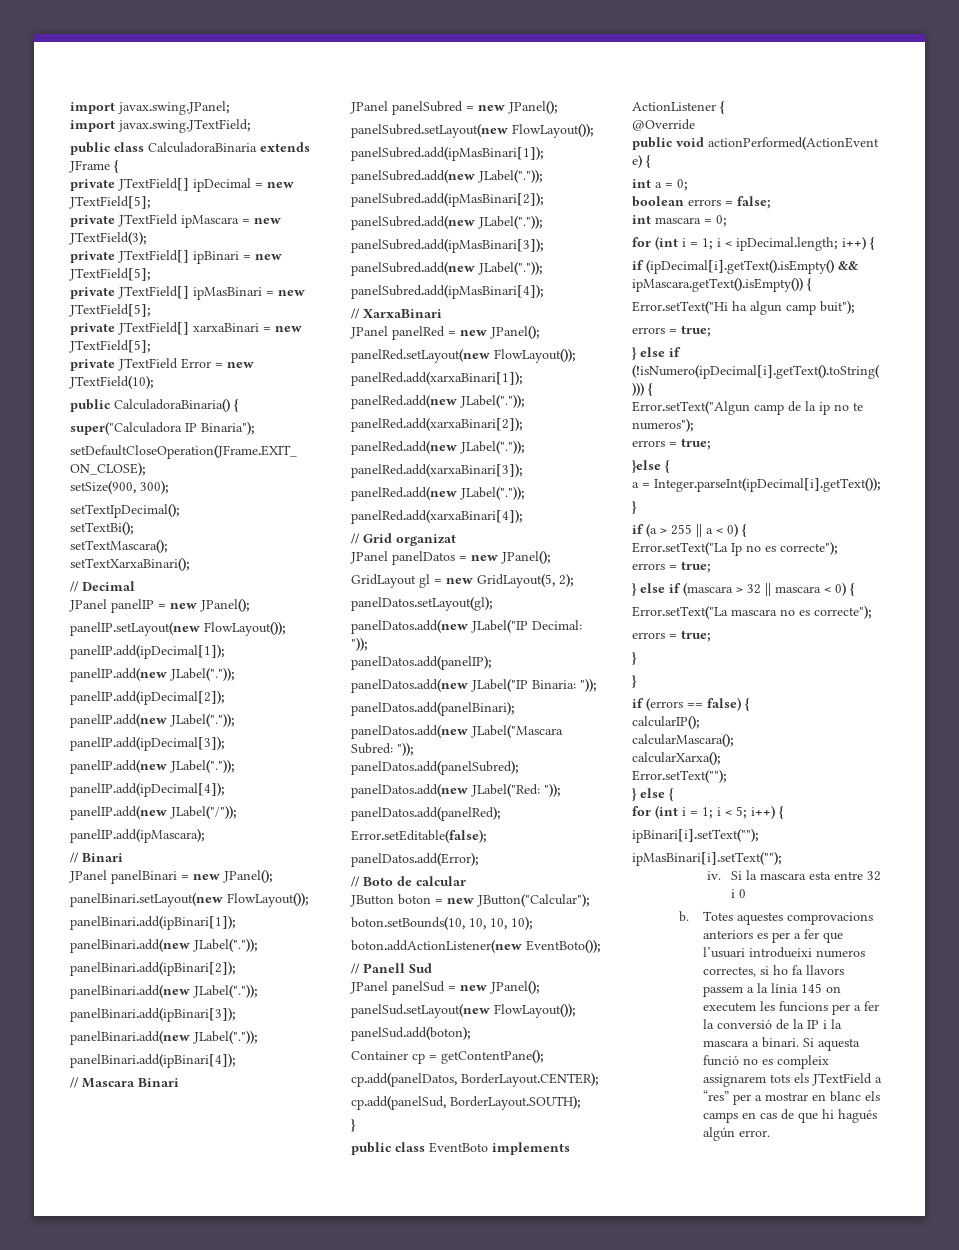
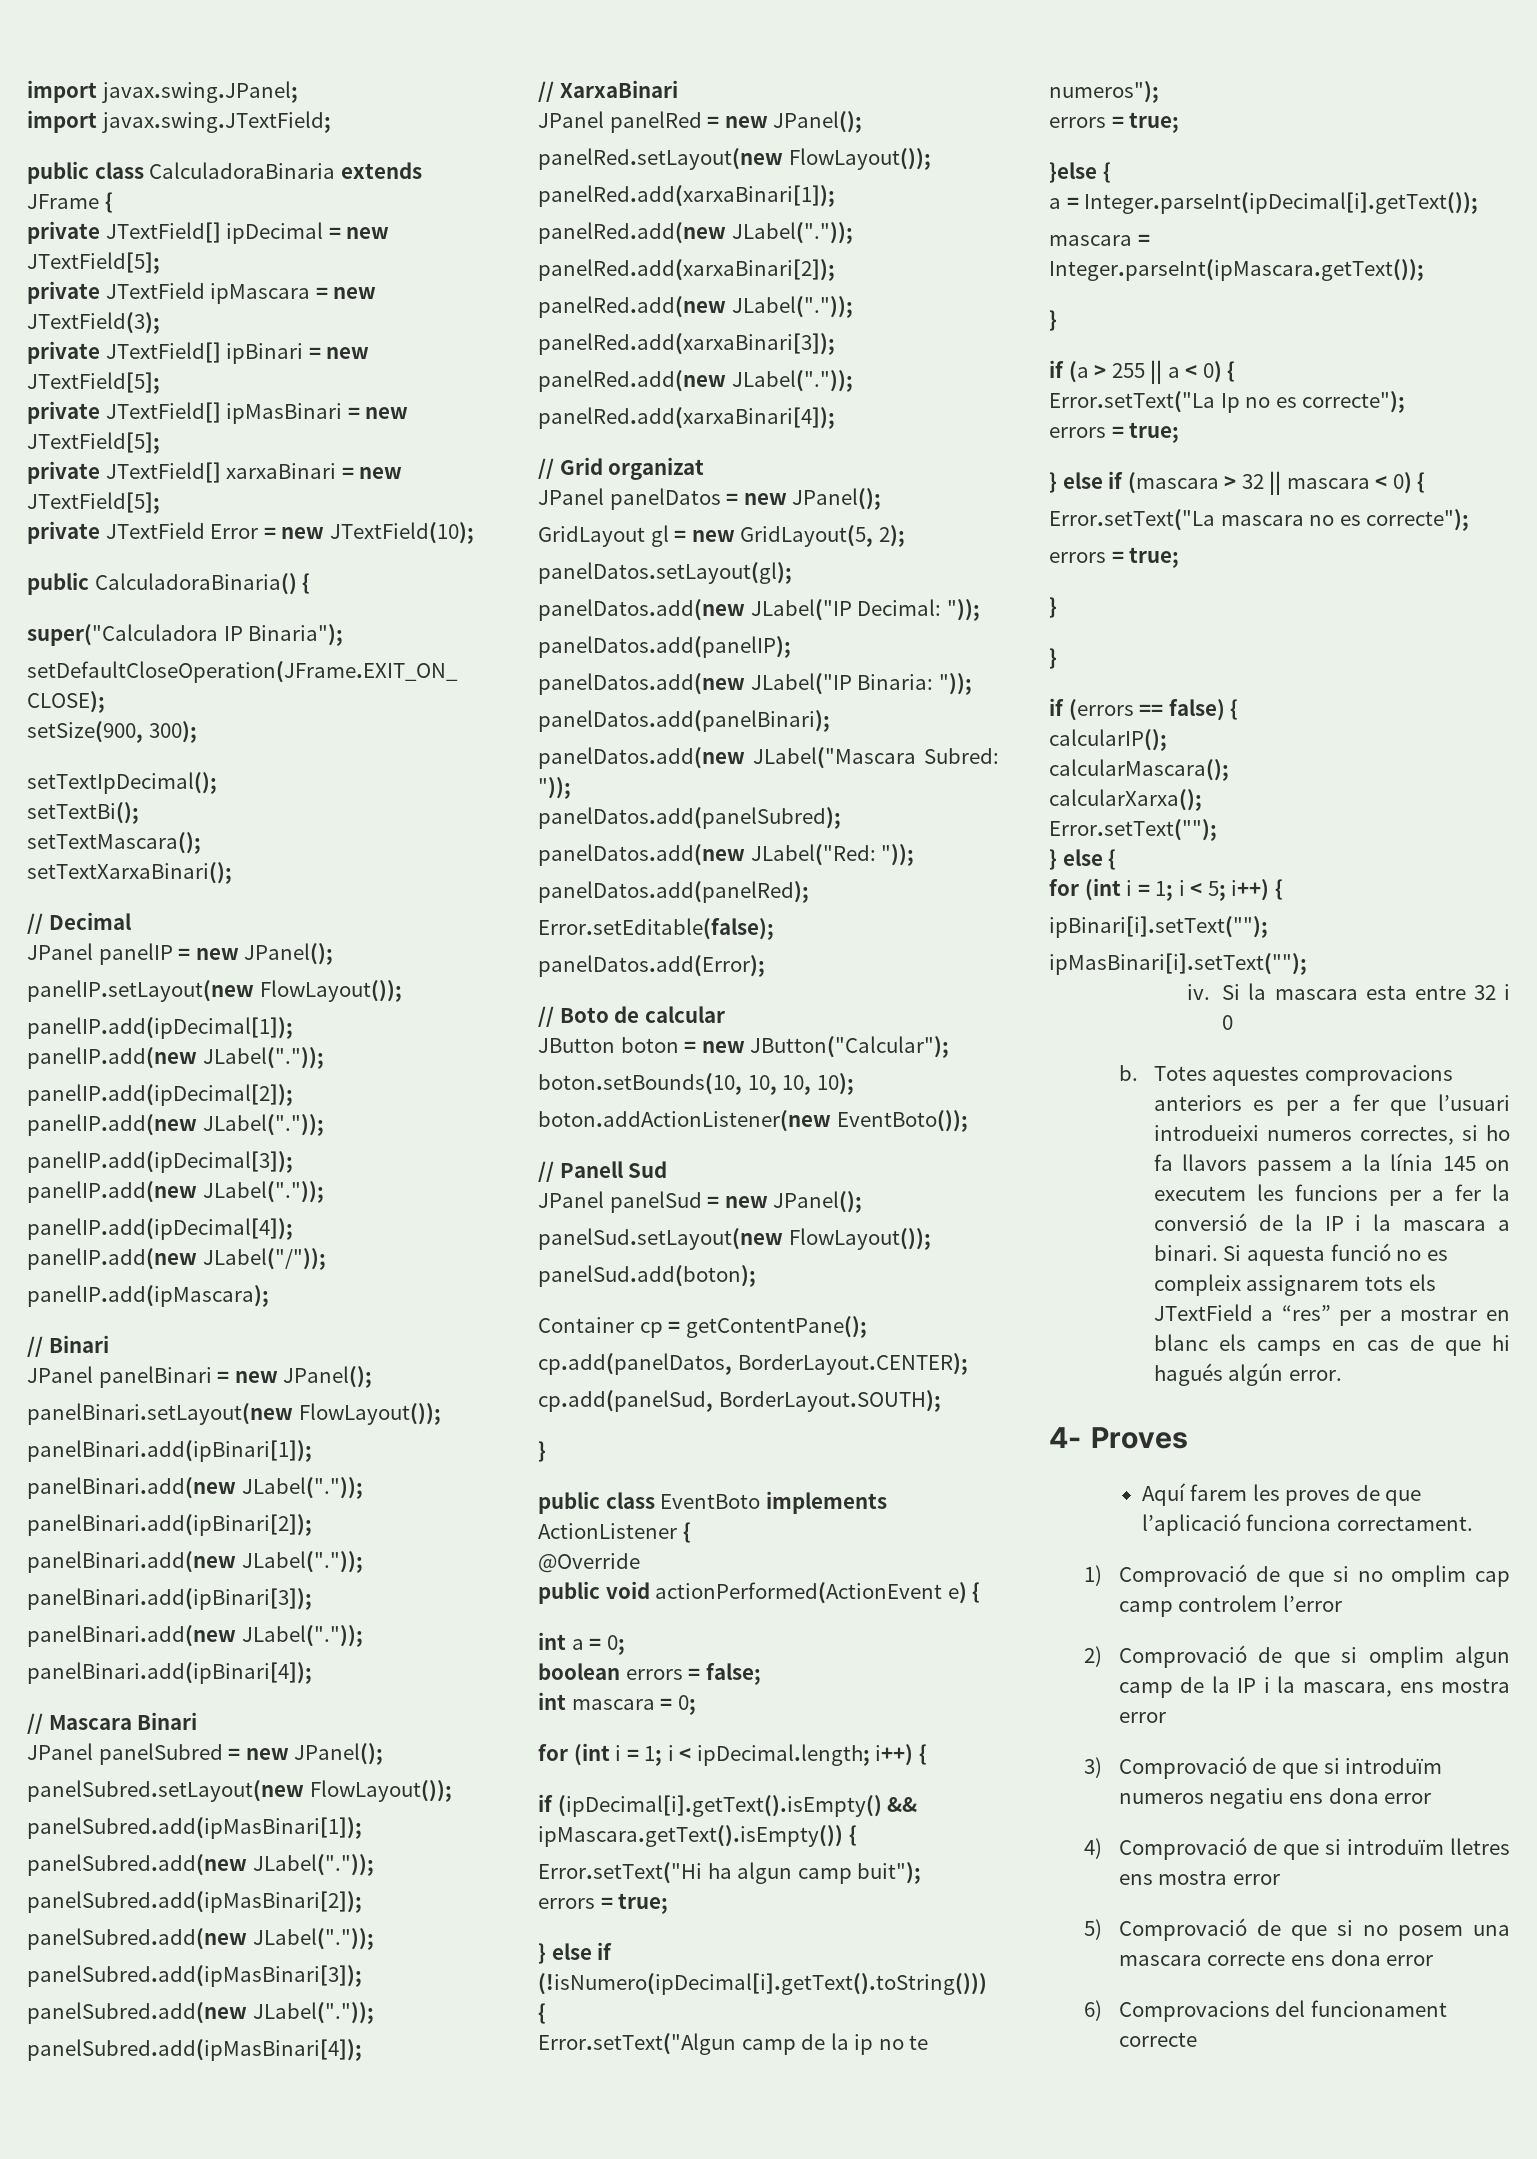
+ mascara = Integer.parseInt(ipMascara.getText());
+ 4- Proves
+ Aquí farem les proves de que l’aplicació funciona correctament.
+ 1) Comprovació de que si no omplim cap camp controlem l’error
+ 2) Comprovació de que si omplim algun camp de la IP i la mascara, ens mostra error
+ 3) Comprovació de que si introduïm numeros negatiu ens dona error
+ 4) Comprovació de que si introduïm lletres ens mostra error
+ 5) Comprovació de que si no posem una mascara correcte ens dona error
+ 6) Comprovacions del funcionament correcte

